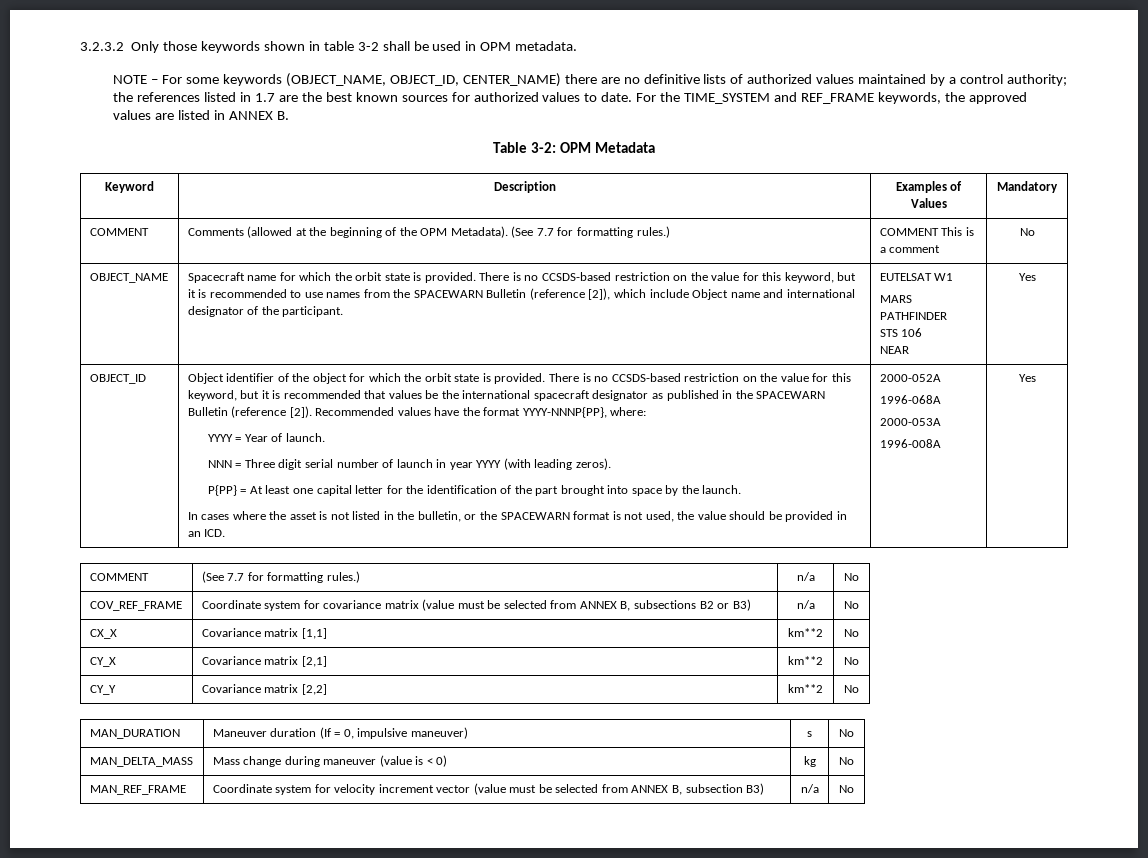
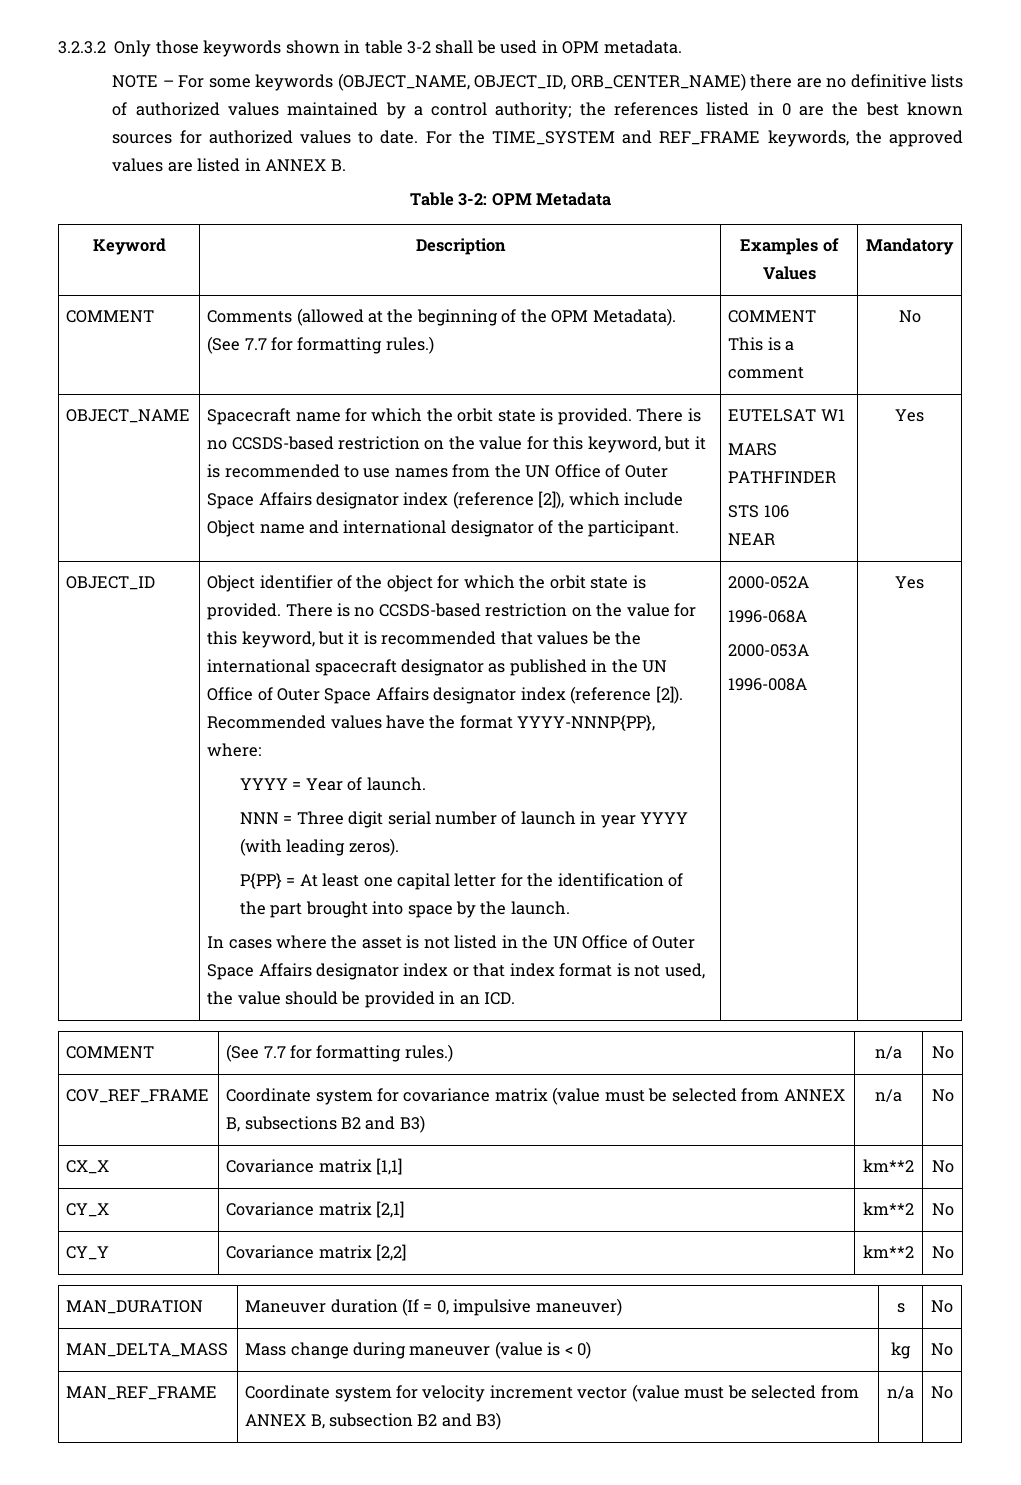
- NOTE – For some keywords (OBJECT_NAME, OBJECT_ID, CENTER_NAME) there are no definitive lists of authorized values maintained by a control authority; the references listed in 1.7 are the best known sources for authorized values to date.
+ NOTE – For some keywords (OBJECT_NAME, OBJECT_ID, ORB_CENTER_NAME) there are no definitive lists of authorized values maintained by a control authority; the references listed in 0 are the best known sources for authorized values to date.
- There is no CCSDS-based restriction on the value for this keyword, but it is recommended to use names from the SPACEWARN Bulletin (reference [2]), which include Object name and international designator of the participant.
+ There is no CCSDS-based restriction on the value for this keyword, but it is recommended to use names from the UN Office of Outer Space Affairs designator index (reference [2]), which include Object name and international designator of the participant.
- There is no CCSDS-based restriction on the value for this keyword, but it is recommended that values be the international spacecraft designator as published in the SPACEWARN Bulletin (reference [2]).
+ There is no CCSDS-based restriction on the value for this keyword, but it is recommended that values be the international spacecraft designator as published in the UN Office of Outer Space Affairs designator index (reference [2]).
- In cases where the asset is not listed in the bulletin, or the SPACEWARN format is not used, the value should be provided in an ICD.
+ In cases where the asset is not listed in the UN Office of Outer Space Affairs designator index or that index format is not used, the value should be provided in an ICD.
- COV_REF_FRAME | Coordinate system for covariance matrix (value must be selected from ANNEX B, subsections B2 or B3) | n/a | No
+ COV_REF_FRAME | Coordinate system for covariance matrix (value must be selected from ANNEX B, subsections B2 and B3) | n/a | No
- MAN_REF_FRAME | Coordinate system for velocity increment vector (value must be selected from ANNEX B, subsection B3) | n/a | No
+ MAN_REF_FRAME | Coordinate system for velocity increment vector (value must be selected from ANNEX B, subsection B2 and B3) | n/a | No

